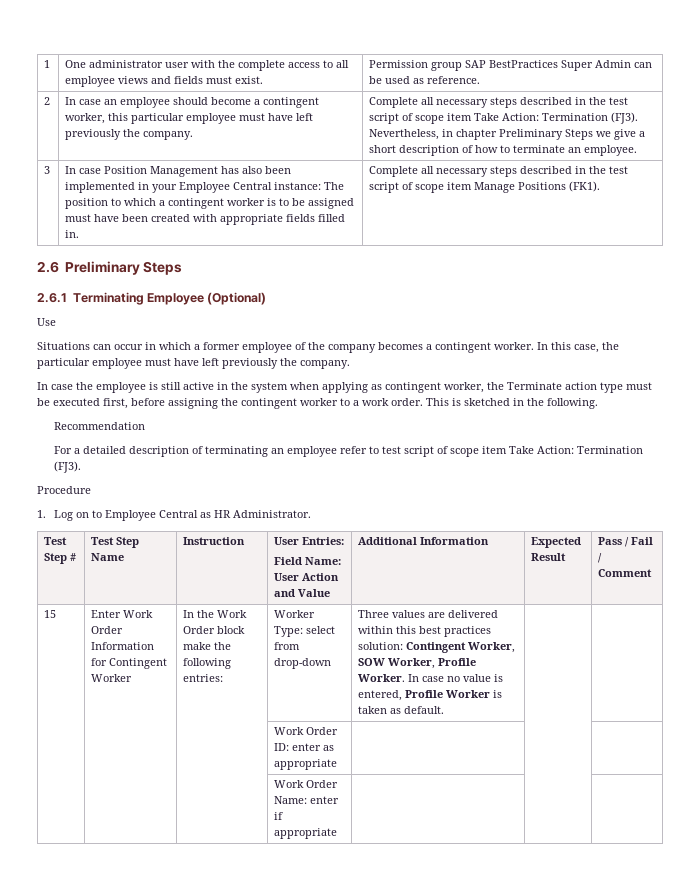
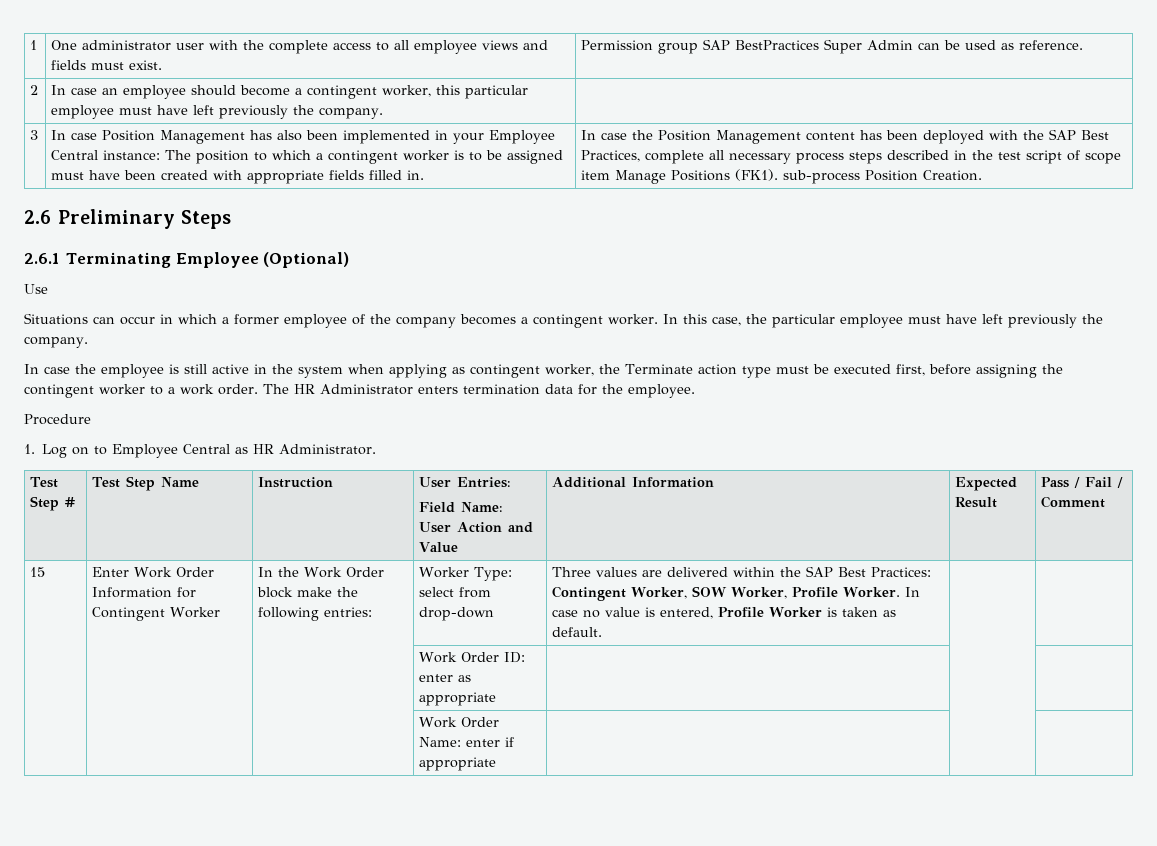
- Complete all necessary steps described in the test script of scope item Take Action: Termination (FJ3). Nevertheless, in chapter Preliminary Steps we give a short description of how to terminate an employee.
- Complete all necessary steps described in the test script of scope item Manage Positions (FK1).
+ In case the Position Management content has been deployed with the SAP Best Practices, complete all necessary process steps described in the test script of scope item Manage Positions (FK1). sub-process Position Creation.
- This is sketched in the following.
- Recommendation
- For a detailed description of terminating an employee refer to test script of scope item Take Action: Termination (FJ3).
+ The HR Administrator enters termination data for the employee.
- Three values are delivered within this best practices solution: Contingent Worker, SOW Worker, Profile Worker.
+ Three values are delivered within the SAP Best Practices: Contingent Worker, SOW Worker, Profile Worker.

